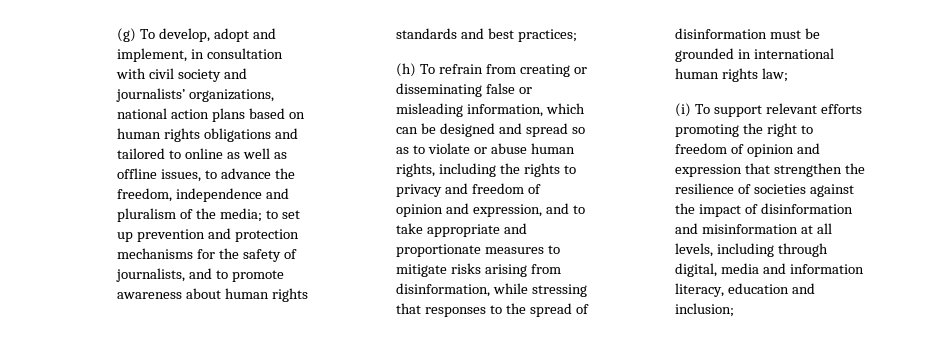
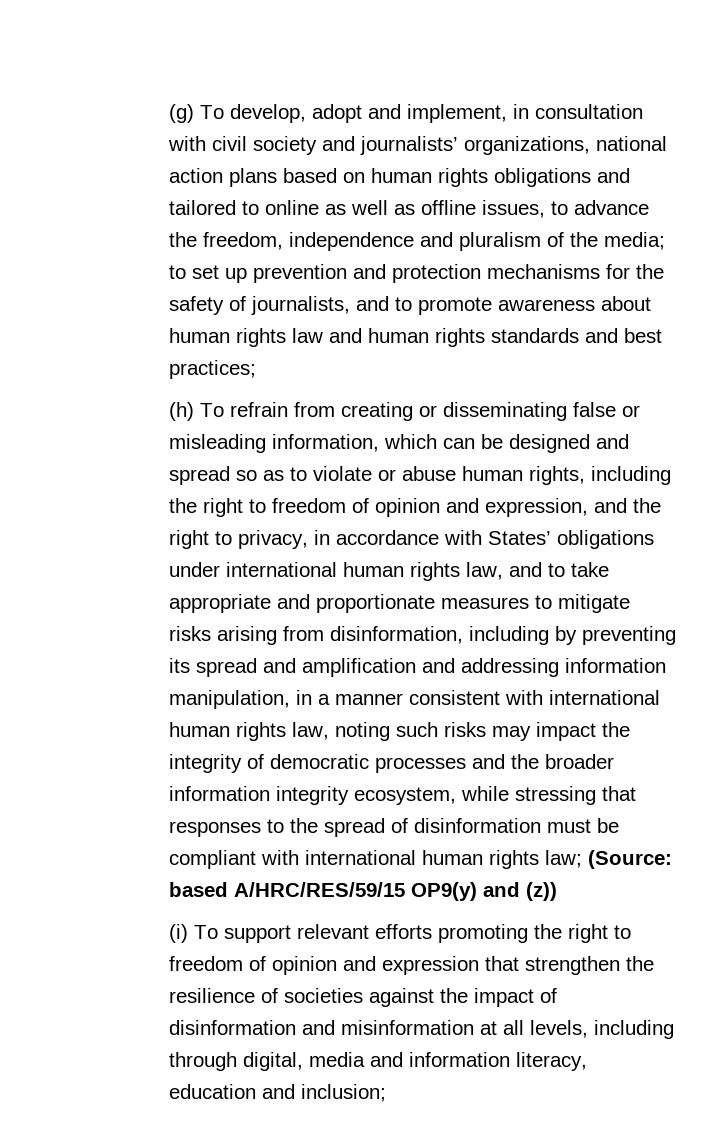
- to set up prevention and protection mechanisms for the safety of journalists, and to promote awareness about human rights standards and best practices;
+ to set up prevention and protection mechanisms for the safety of journalists, and to promote awareness about human rights law and human rights standards and best practices;
- (h) To refrain from creating or disseminating false or misleading information, which can be designed and spread so as to violate or abuse human rights, including the rights to privacy and freedom of opinion and expression, and to take appropriate and proportionate measures to mitigate risks arising from disinformation, while stressing that responses to the spread of disinformation must be grounded in international human rights law;
+ (h) To refrain from creating or disseminating false or misleading information, which can be designed and spread so as to violate or abuse human rights, including the right to freedom of opinion and expression, and the right to privacy, in accordance with States’ obligations under international human rights law, and to take appropriate and proportionate measures to mitigate risks arising from disinformation, including by preventing its spread and amplification and addressing information manipulation, in a manner consistent with international human rights law, noting such risks may impact the integrity of democratic processes and the broader information integrity ecosystem, while stressing that responses to the spread of disinformation must be compliant with international human rights law; (Source: based A/HRC/RES/59/15 OP9(y) and (z))

